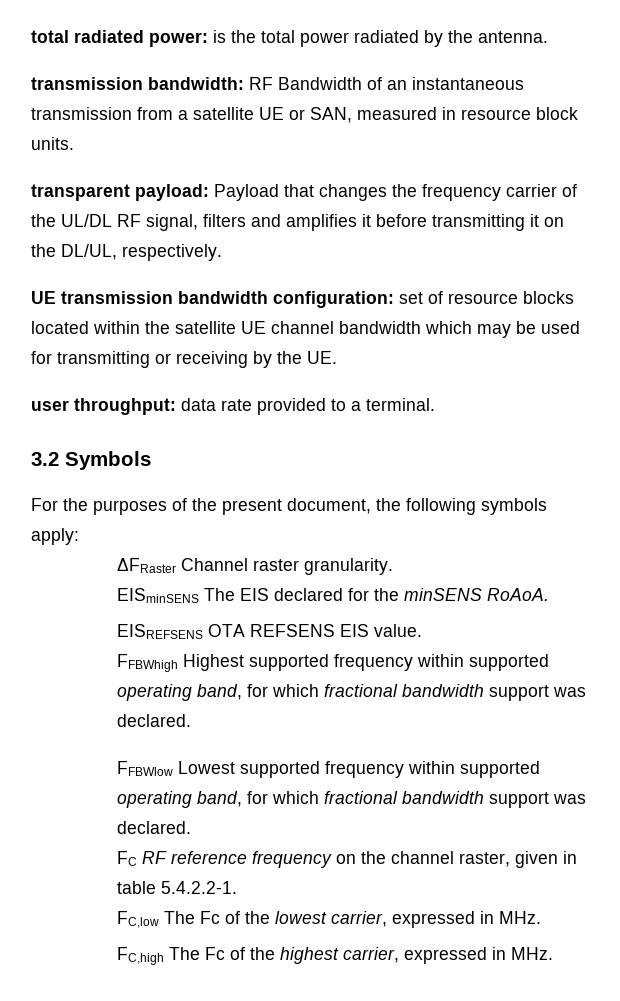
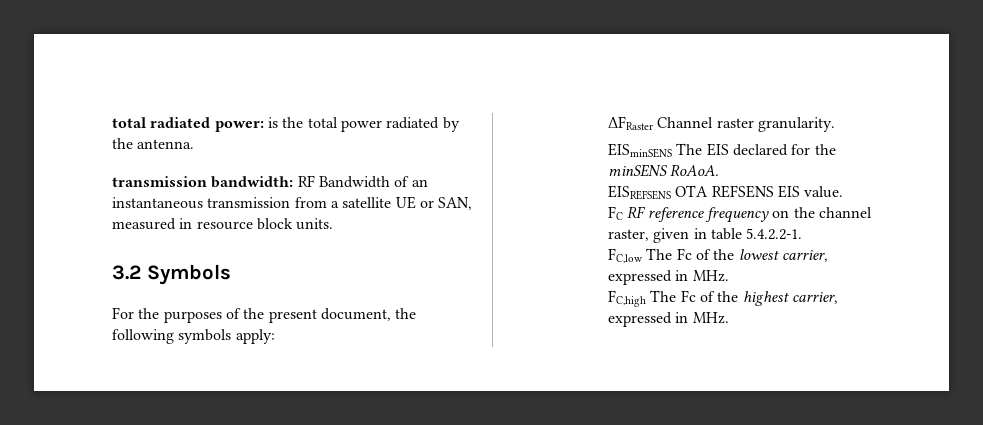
- transparent payload: Payload that changes the frequency carrier of the UL/DL RF signal, filters and amplifies it before transmitting it on the DL/UL, respectively.
- UE transmission bandwidth configuration: set of resource blocks located within the satellite UE channel bandwidth which may be used for transmitting or receiving by the UE.
- user throughput: data rate provided to a terminal.
- FFBWhigh Highest supported frequency within supported operating band, for which fractional bandwidth support was declared.
- FFBWlow Lowest supported frequency within supported operating band, for which fractional bandwidth support was declared.

